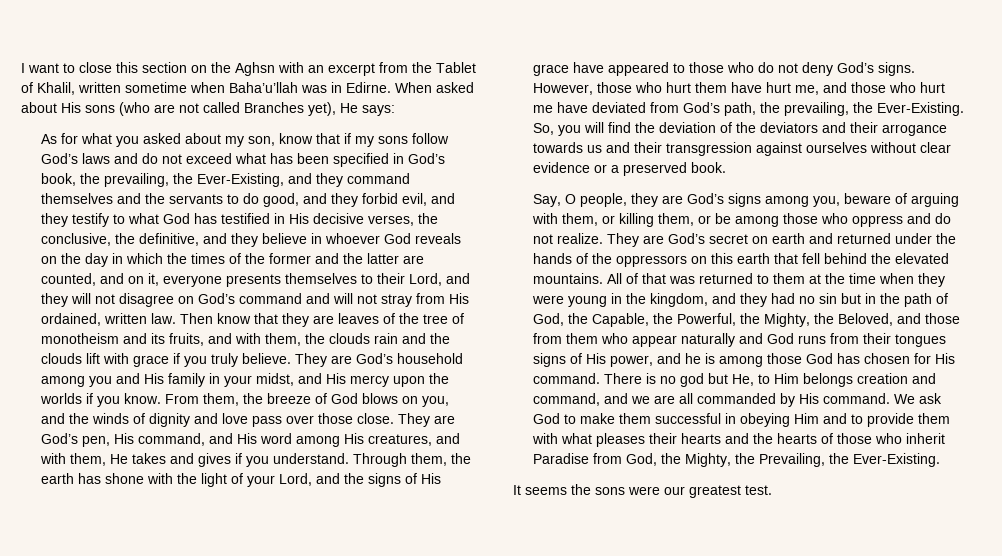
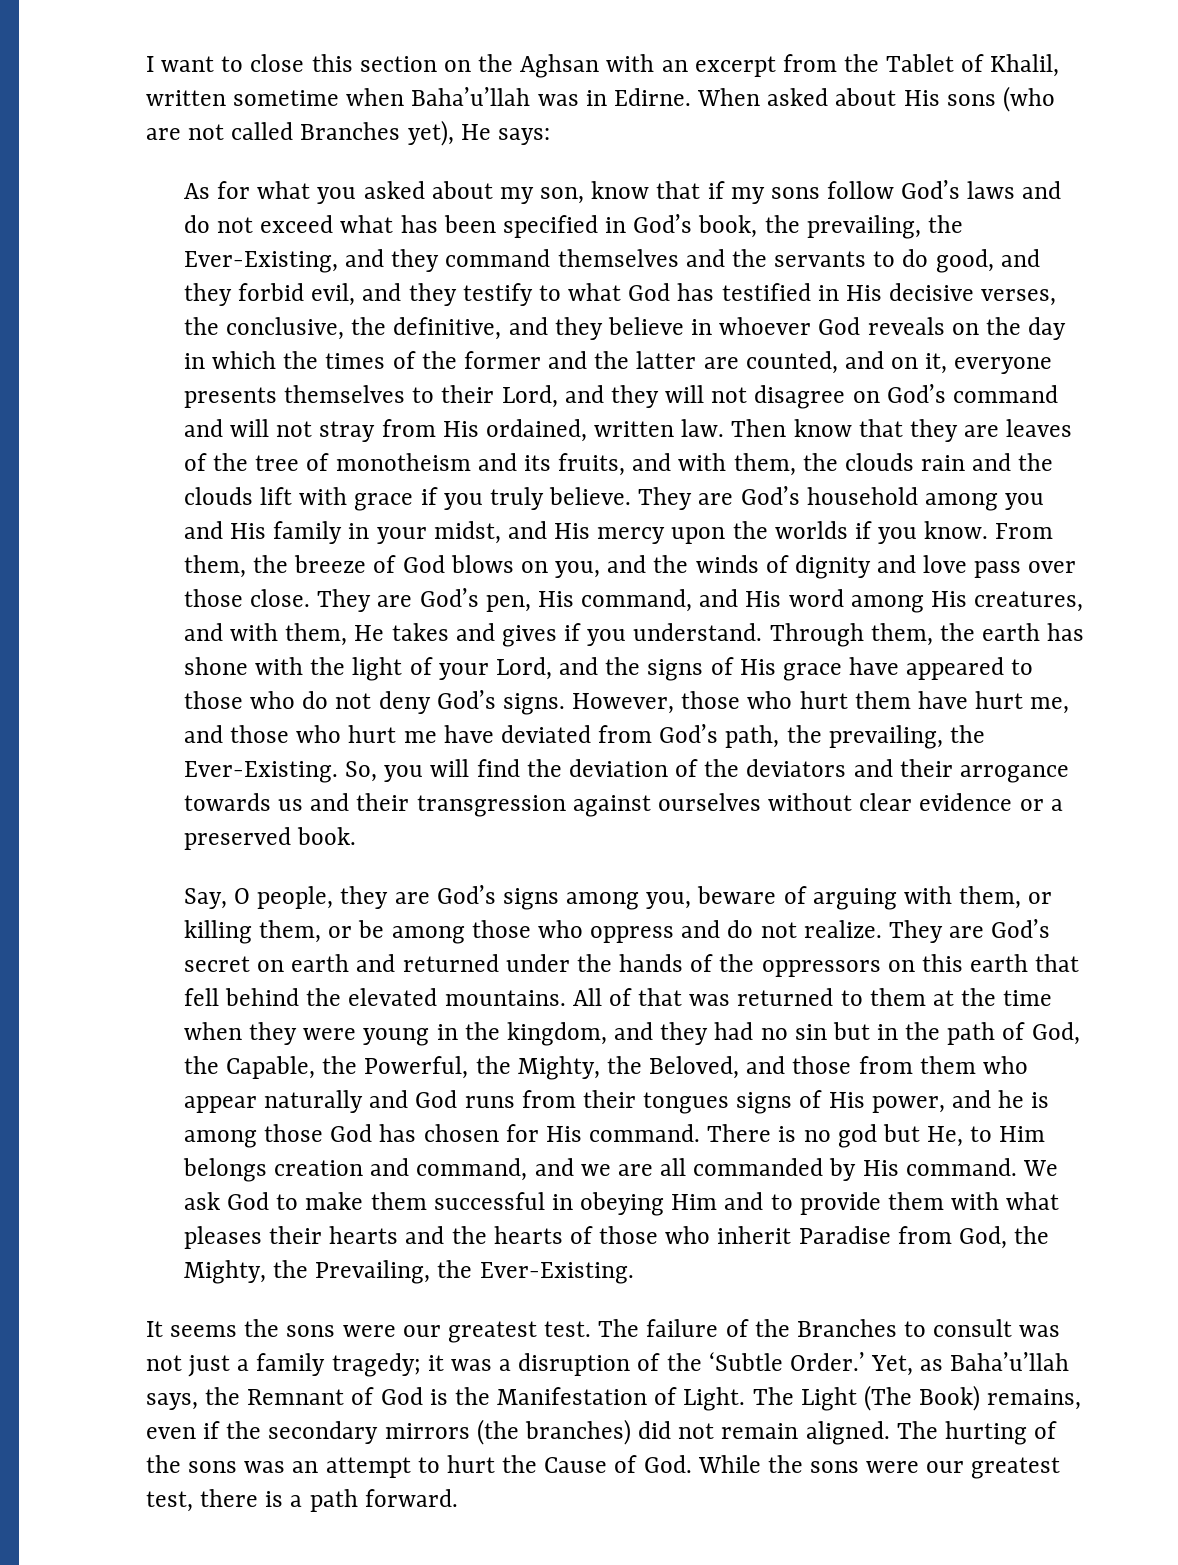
- I want to close this section on the Aghsn with an excerpt from the Tablet of Khalil, written sometime when Baha’u’llah was in Edirne.
+ I want to close this section on the Aghsan with an excerpt from the Tablet of Khalil, written sometime when Baha’u’llah was in Edirne.
+ The failure of the Branches to consult was not just a family tragedy; it was a disruption of the ‘Subtle Order.’ Yet, as Baha’u’llah says, the Remnant of God is the Manifestation of Light. The Light (The Book) remains, even if the secondary mirrors (the branches) did not remain aligned. The hurting of the sons was an attempt to hurt the Cause of God. While the sons were our greatest test, there is a path forward.

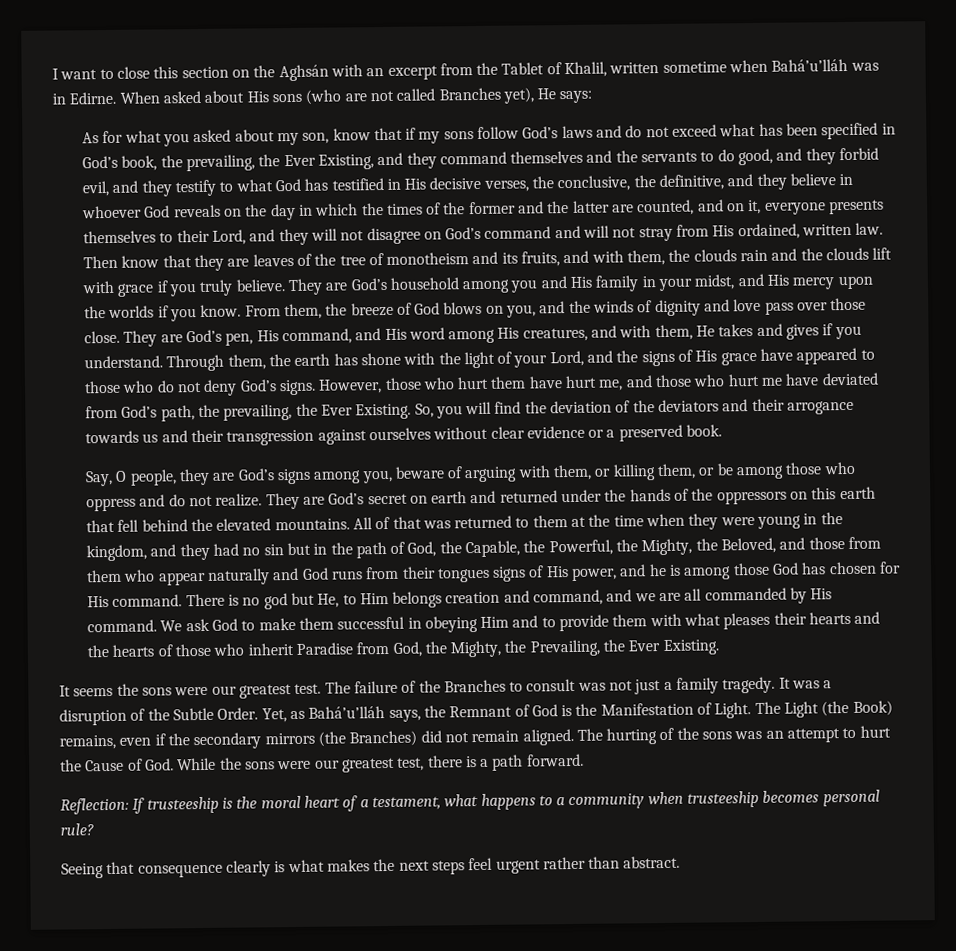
- I want to close this section on the Aghsan with an excerpt from the Tablet of Khalil, written sometime when Baha’u’llah was in Edirne.
+ I want to close this section on the Aghsán with an excerpt from the Tablet of Khalil, written sometime when Bahá’u’lláh was in Edirne.
- As for what you asked about my son, know that if my sons follow God’s laws and do not exceed what has been specified in God’s book, the prevailing, the Ever-Existing, and they command themselves and the servants to do good, and they forbid evil, and they testify to what God has testified in His decisive verses, the conclusive, the definitive, and they believe in whoever God reveals on the day in which the times of the former and the latter are counted, and on it, everyone presents themselves to their Lord, and they will not disagree on God’s command and will not stray from His ordained, written law.
+ As for what you asked about my son, know that if my sons follow God’s laws and do not exceed what has been specified in God’s book, the prevailing, the Ever Existing, and they command themselves and the servants to do good, and they forbid evil, and they testify to what God has testified in His decisive verses, the conclusive, the definitive, and they believe in whoever God reveals on the day in which the times of the former and the latter are counted, and on it, everyone presents themselves to their Lord, and they will not disagree on God’s command and will not stray from His ordained, written law.
- However, those who hurt them have hurt me, and those who hurt me have deviated from God’s path, the prevailing, the Ever-Existing.
+ However, those who hurt them have hurt me, and those who hurt me have deviated from God’s path, the prevailing, the Ever Existing.
- We ask God to make them successful in obeying Him and to provide them with what pleases their hearts and the hearts of those who inherit Paradise from God, the Mighty, the Prevailing, the Ever-Existing.
+ We ask God to make them successful in obeying Him and to provide them with what pleases their hearts and the hearts of those who inherit Paradise from God, the Mighty, the Prevailing, the Ever Existing.
- The failure of the Branches to consult was not just a family tragedy; it was a disruption of the ‘Subtle Order.’
+ The failure of the Branches to consult was not just a family tragedy. It was a disruption of the Subtle Order.
- Yet, as Baha’u’llah says, the Remnant of God is the Manifestation of Light.
+ Yet, as Bahá’u’lláh says, the Remnant of God is the Manifestation of Light.
- The Light (The Book) remains, even if the secondary mirrors (the branches) did not remain aligned.
+ The Light (the Book) remains, even if the secondary mirrors (the Branches) did not remain aligned.
+ Reflection: If trusteeship is the moral heart of a testament, what happens to a community when trusteeship becomes personal rule?
+ Seeing that consequence clearly is what makes the next steps feel urgent rather than abstract.

